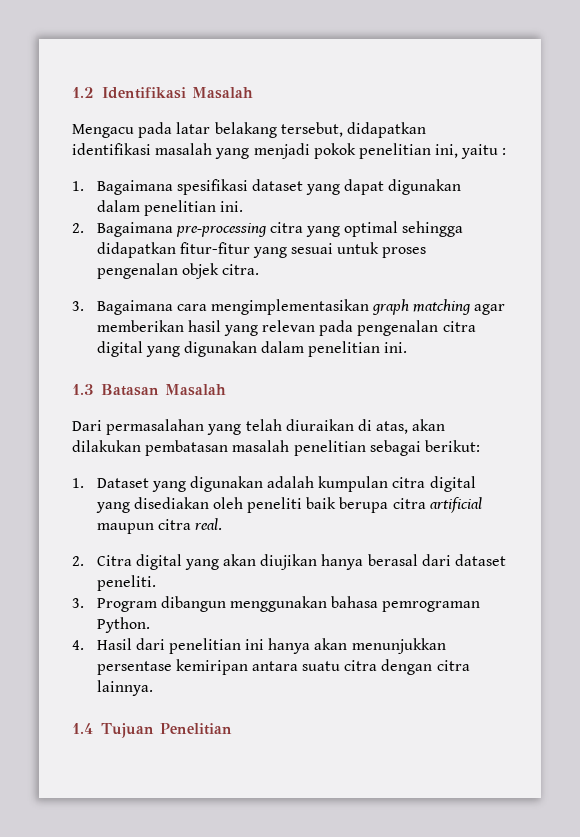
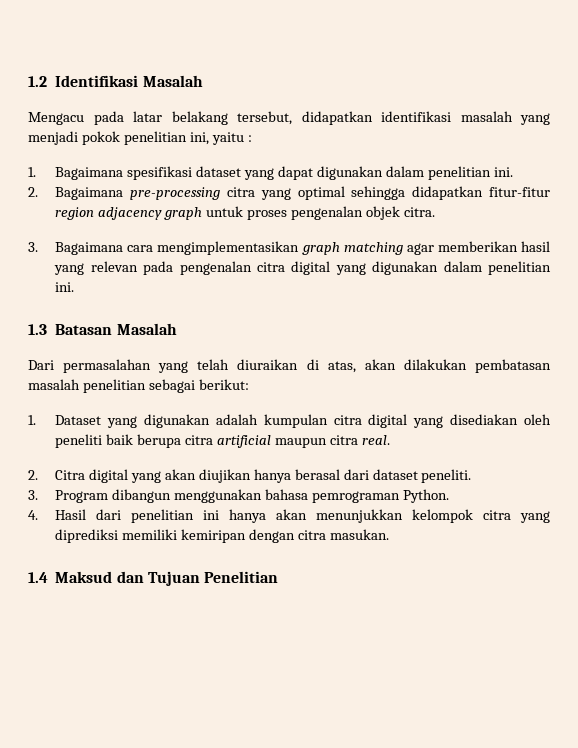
- 2. Bagaimana pre-processing citra yang optimal sehingga didapatkan fitur-fitur yang sesuai untuk proses pengenalan objek citra.
+ 2. Bagaimana pre-processing citra yang optimal sehingga didapatkan fitur-fitur region adjacency graph untuk proses pengenalan objek citra.
- 4. Hasil dari penelitian ini hanya akan menunjukkan persentase kemiripan antara suatu citra dengan citra lainnya.
+ 4. Hasil dari penelitian ini hanya akan menunjukkan kelompok citra yang diprediksi memiliki kemiripan dengan citra masukan.
- 1.4 Tujuan Penelitian
+ 1.4 Maksud dan Tujuan Penelitian

